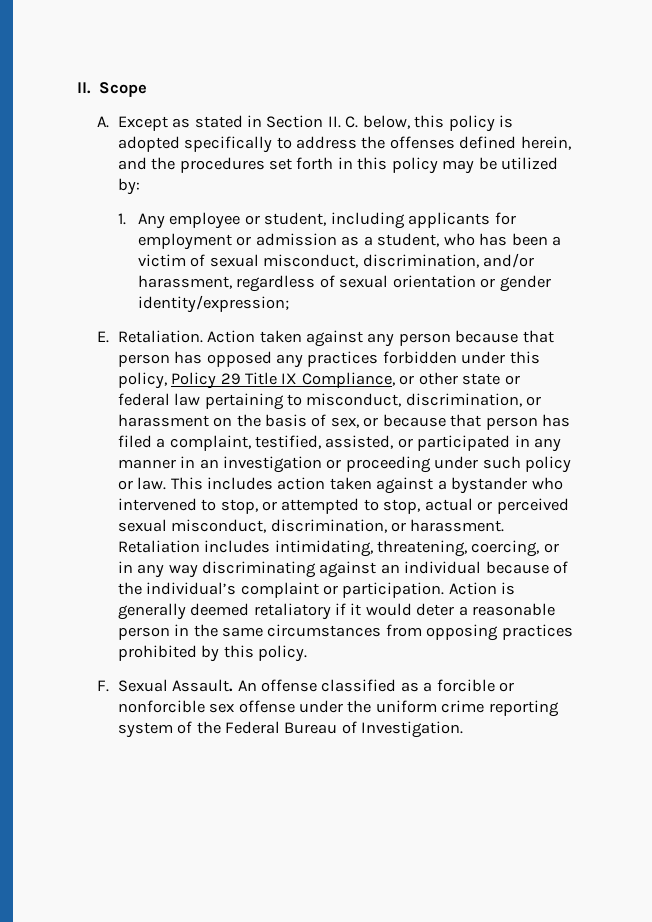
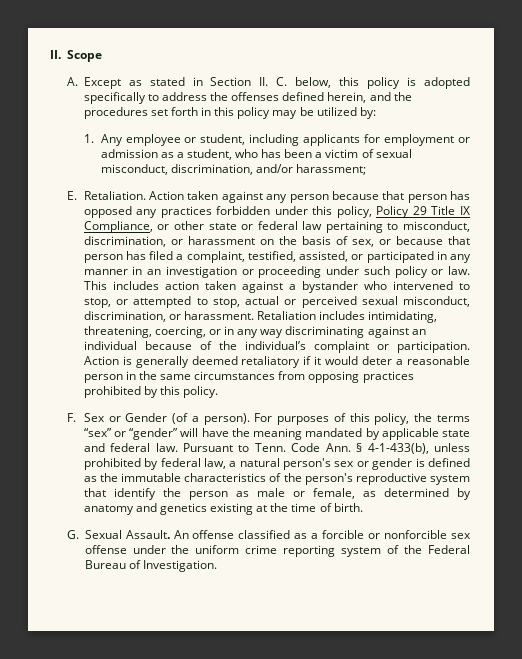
- 1. Any employee or student, including applicants for employment or admission as a student, who has been a victim of sexual misconduct, discrimination, and/or harassment, regardless of sexual orientation or gender identity/expression;
+ 1. Any employee or student, including applicants for employment or admission as a student, who has been a victim of sexual misconduct, discrimination, and/or harassment;
- F. Sexual Assault.
+ F. Sex or Gender (of a person). For purposes of this policy, the terms “sex” or “gender” will have the meaning mandated by applicable state and federal law. Pursuant to Tenn. Code Ann. § 4-1-433(b), unless prohibited by federal law, a natural person's sex or gender is defined as the immutable characteristics of the person's reproductive system that identify the person as male or female, as determined by anatomy and genetics existing at the time of birth.
+ G. Sexual Assault.

